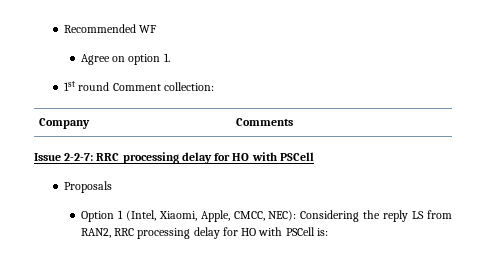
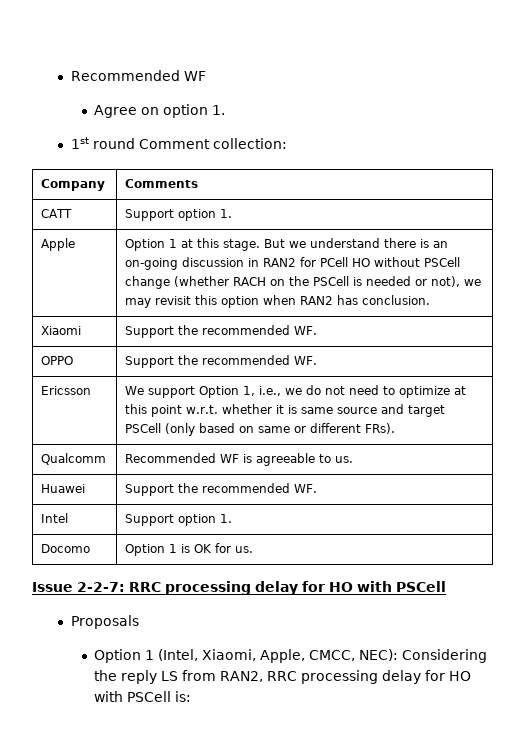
+ CATT | Support option 1.
+ Apple | Option 1 at this stage. But we understand there is an on-going discussion in RAN2 for PCell HO without PSCell change (whether RACH on the PSCell is needed or not), we may revisit this option when RAN2 has conclusion.
+ Xiaomi | Support the recommended WF.
+ OPPO | Support the recommended WF.
+ Ericsson | We support Option 1, i.e., we do not need to optimize at this point w.r.t. whether it is same source and target PSCell (only based on same or different FRs).
+ Qualcomm | Recommended WF is agreeable to us.
+ Huawei | Support the recommended WF.
+ Intel | Support option 1.
+ Docomo | Option 1 is OK for us.

